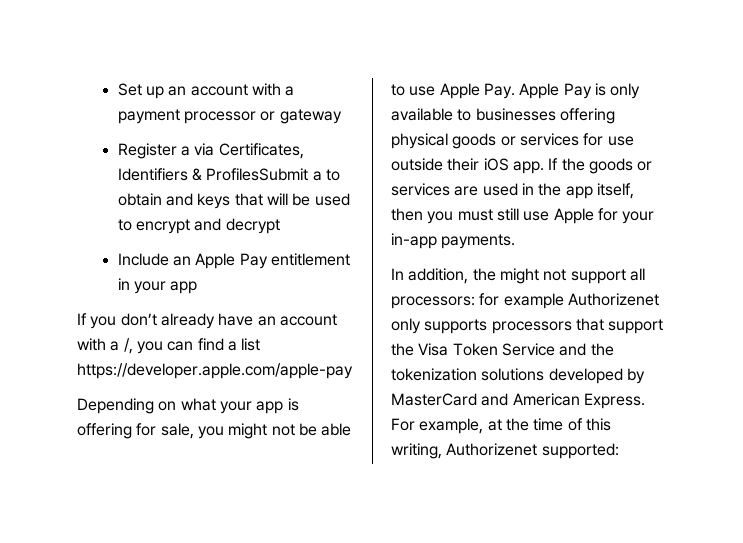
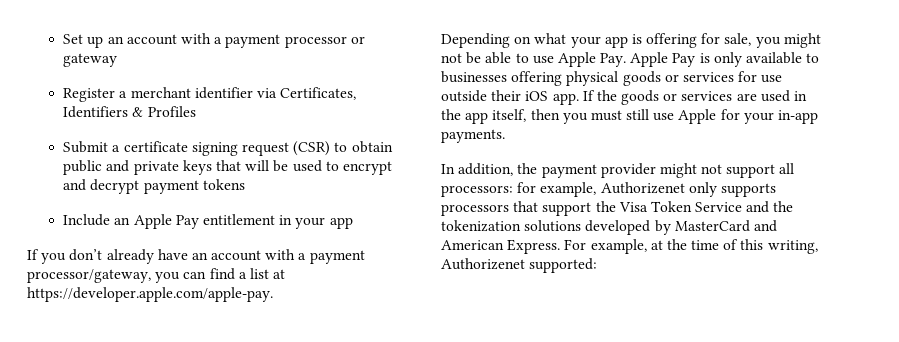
- Register a via Certificates, Identifiers & ProfilesSubmit a to obtain and keys that will be used to encrypt and decrypt
+ Register a merchant identifier via Certificates, Identifiers & Profiles
+ Submit a certificate signing request (CSR) to obtain public and private keys that will be used to encrypt and decrypt payment tokens
- If you don’t already have an account with a /, you can find a list https://developer.apple.com/apple-pay
+ If you don’t already have an account with a payment processor/gateway, you can find a list at https://developer.apple.com/apple-pay.
- In addition, the might not support all processors: for example Authorizenet only supports processors that support the Visa Token Service and the tokenization solutions developed by MasterCard and American Express.
+ In addition, the payment provider might not support all processors: for example, Authorizenet only supports processors that support the Visa Token Service and the tokenization solutions developed by MasterCard and American Express.

